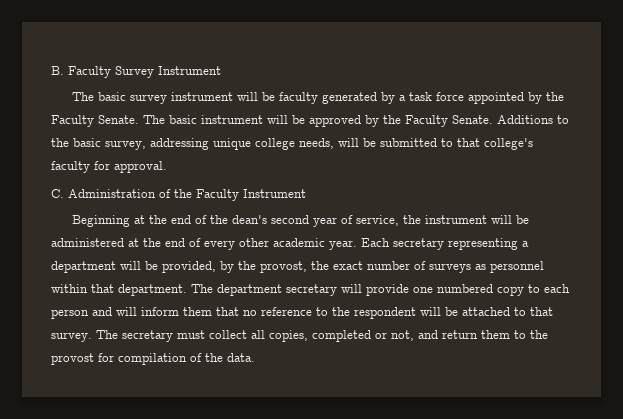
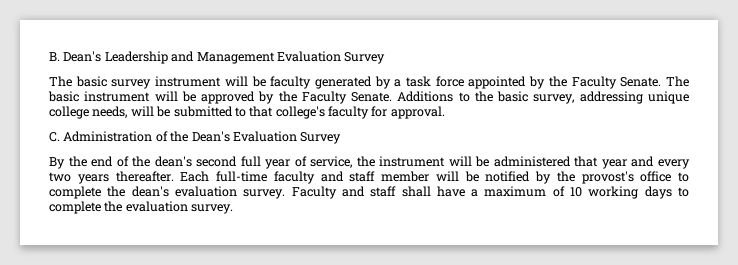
- B. Faculty Survey Instrument
+ B. Dean's Leadership and Management Evaluation Survey
- C. Administration of the Faculty Instrument
- Beginning at the end of the dean's second year of service, the instrument will be administered at the end of every other academic year. Each secretary representing a department will be provided, by the provost, the exact number of surveys as personnel within that department. The department secretary will provide one numbered copy to each person and will inform them that no reference to the respondent will be attached to that survey. The secretary must collect all copies, completed or not, and return them to the provost for compilation of the data.
+ C. Administration of the Dean's Evaluation Survey
+ By the end of the dean's second full year of service, the instrument will be administered that year and every two years thereafter. Each full-time faculty and staff member will be notified by the provost's office to complete the dean's evaluation survey. Faculty and staff shall have a maximum of 10 working days to complete the evaluation survey.

